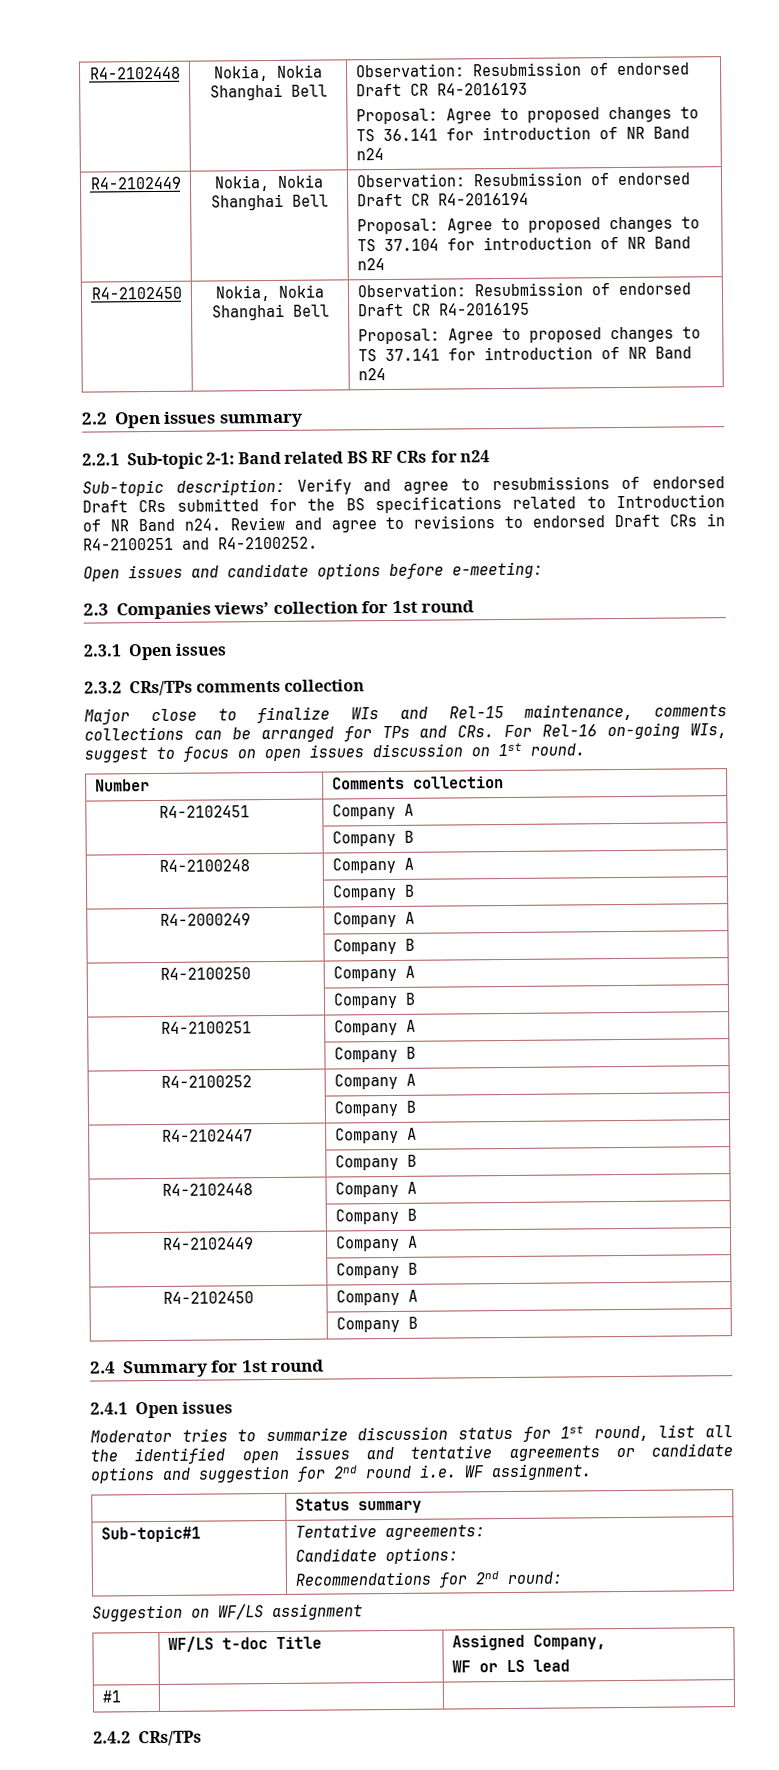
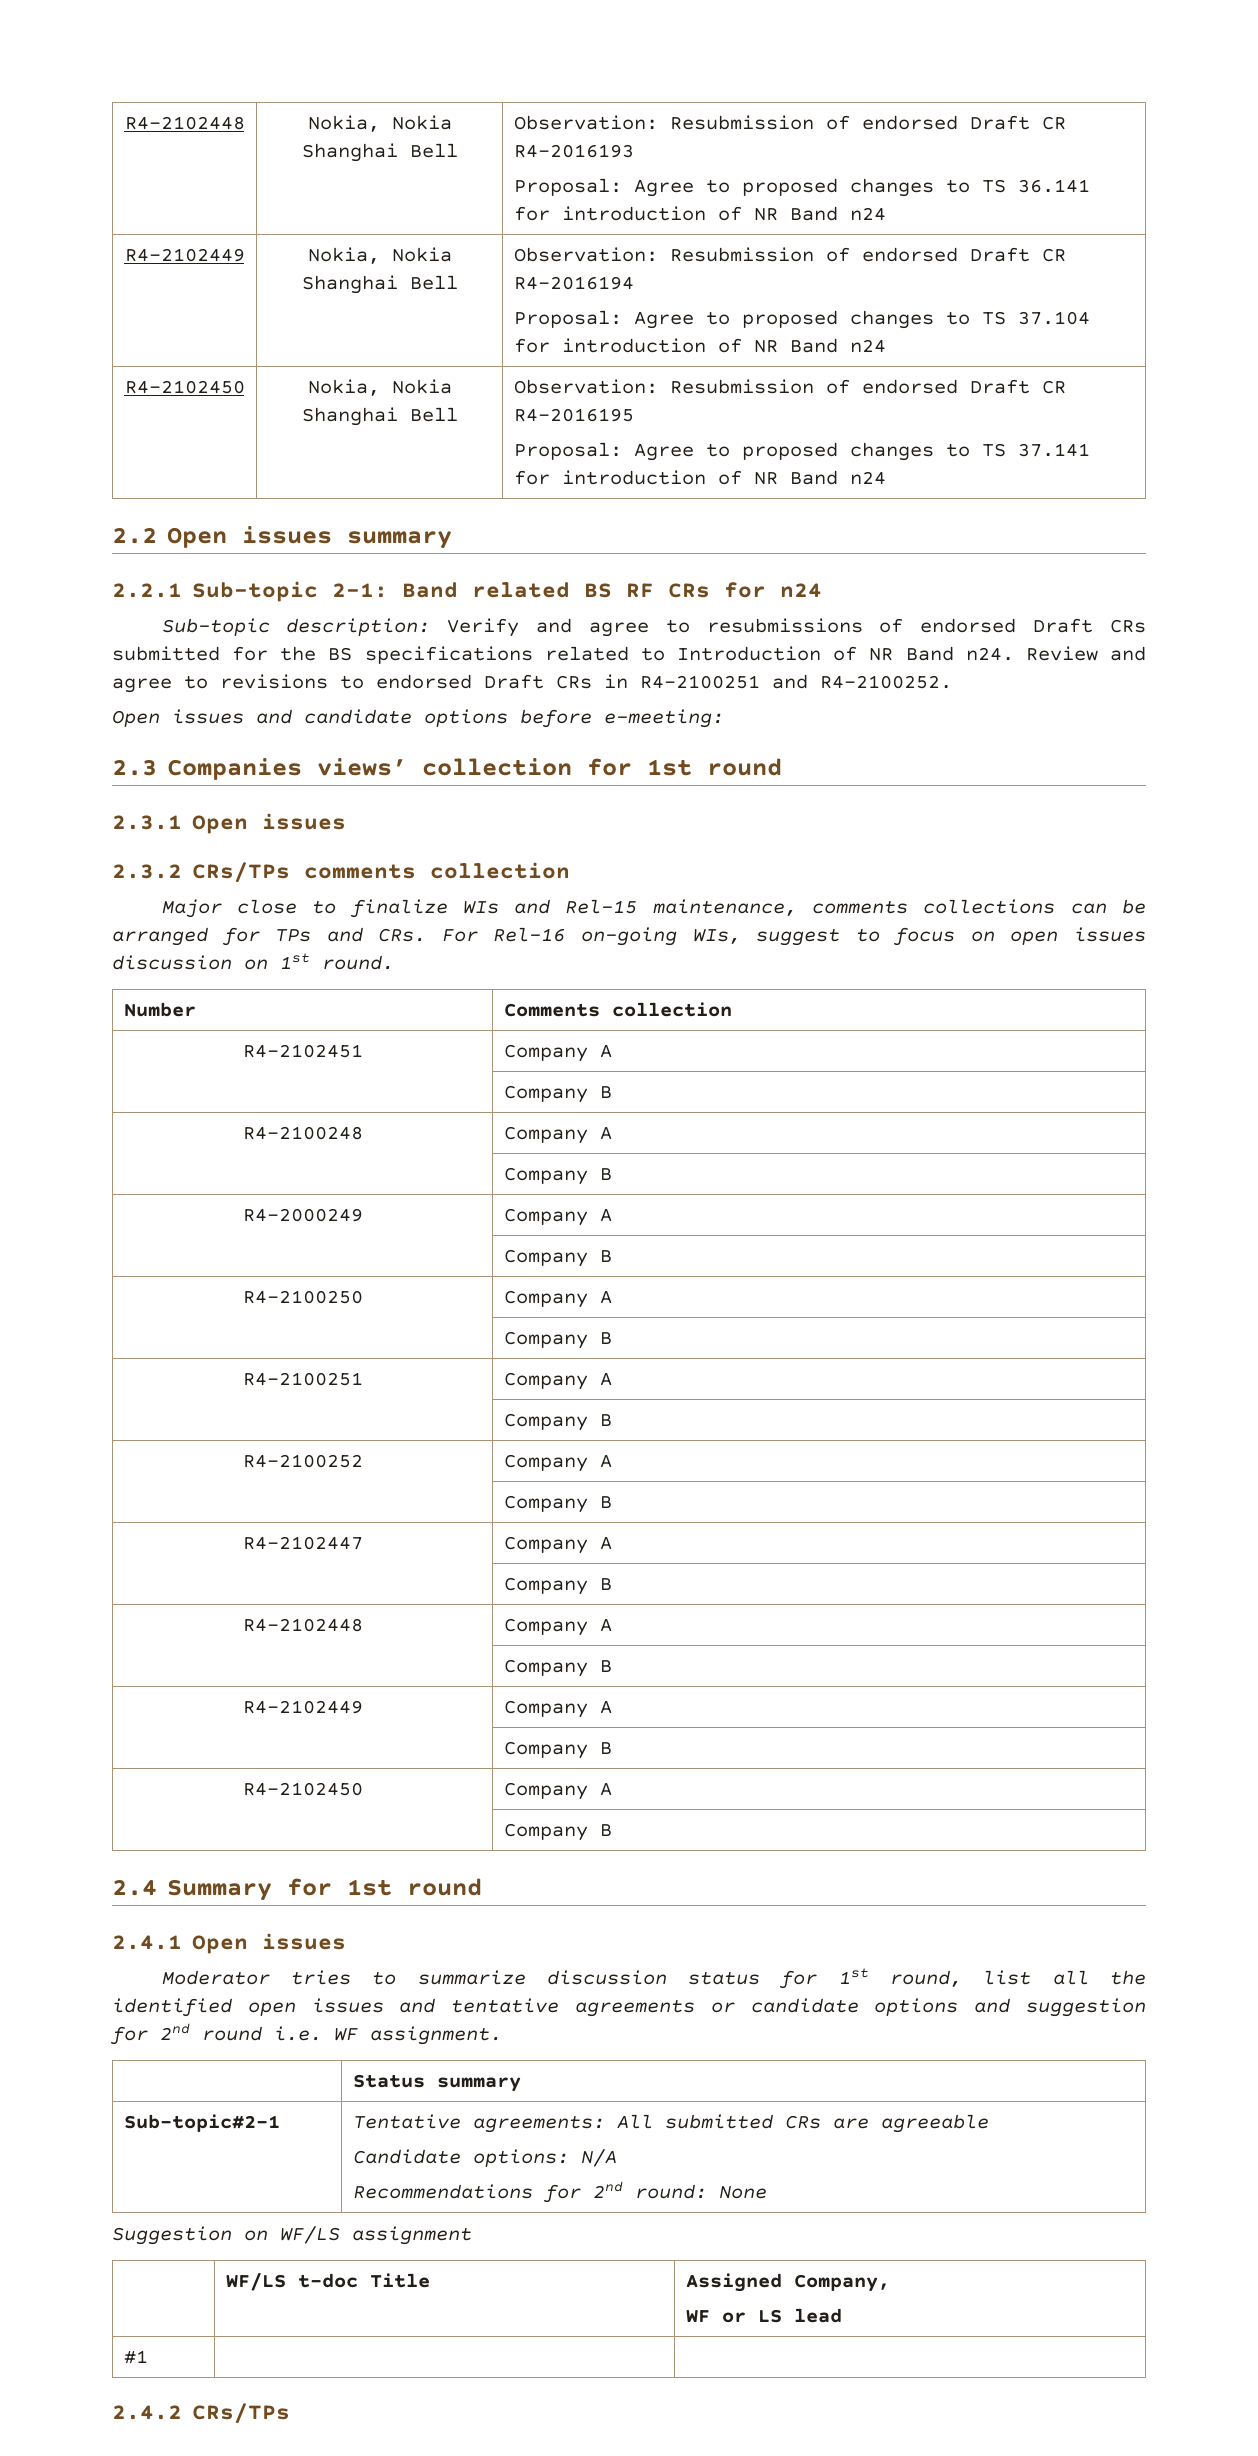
- Sub-topic#1 | Tentative agreements:
- Candidate options:
- Recommendations for 2nd round:
+ Sub-topic#2-1 | Tentative agreements: All submitted CRs are agreeable
+ Candidate options: N/A
+ Recommendations for 2nd round: None

